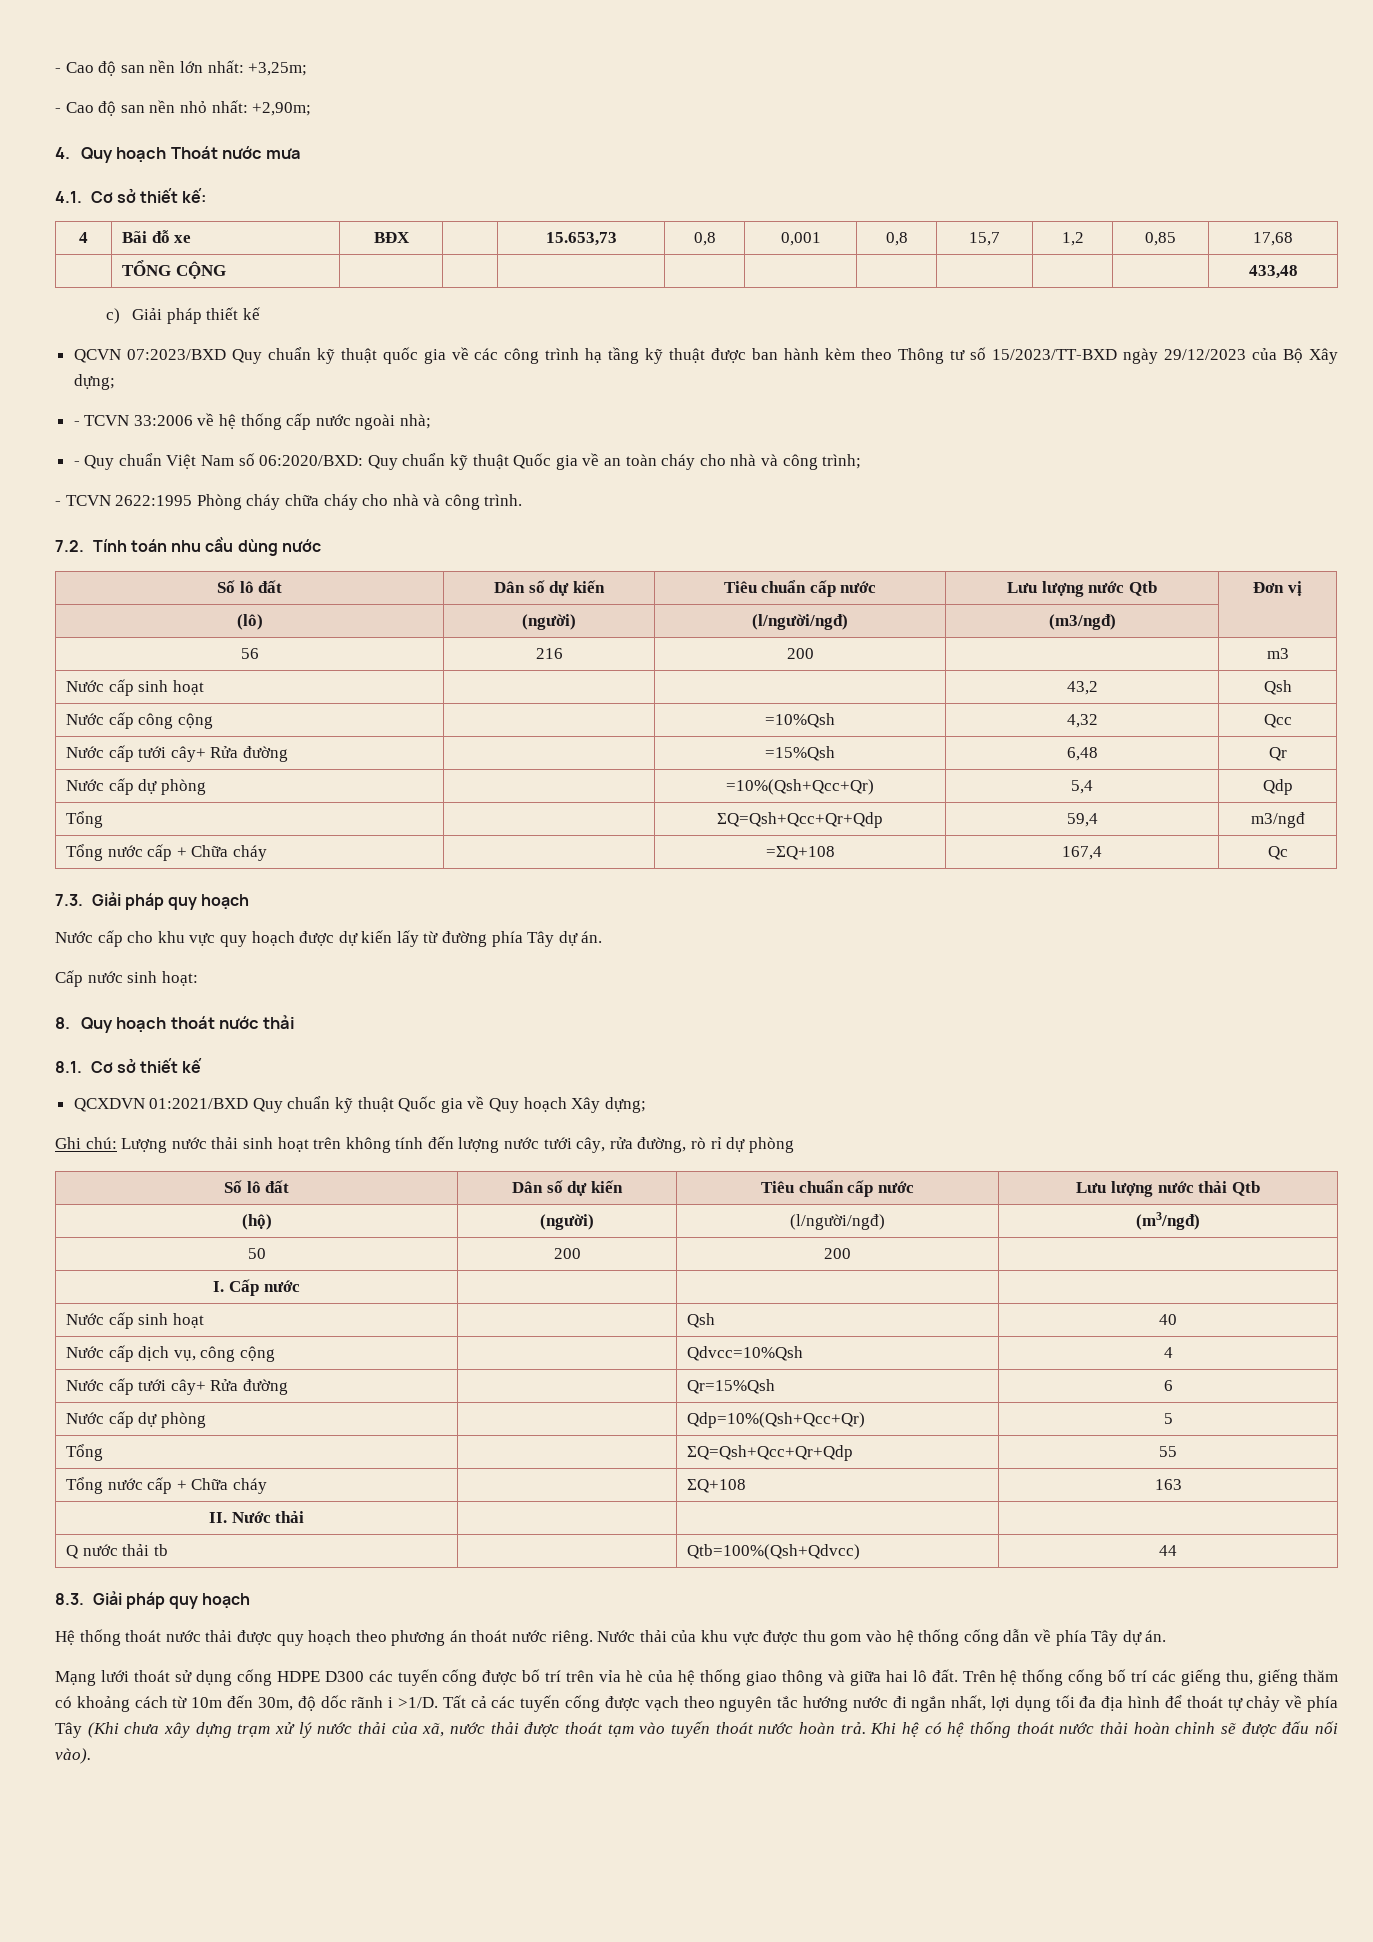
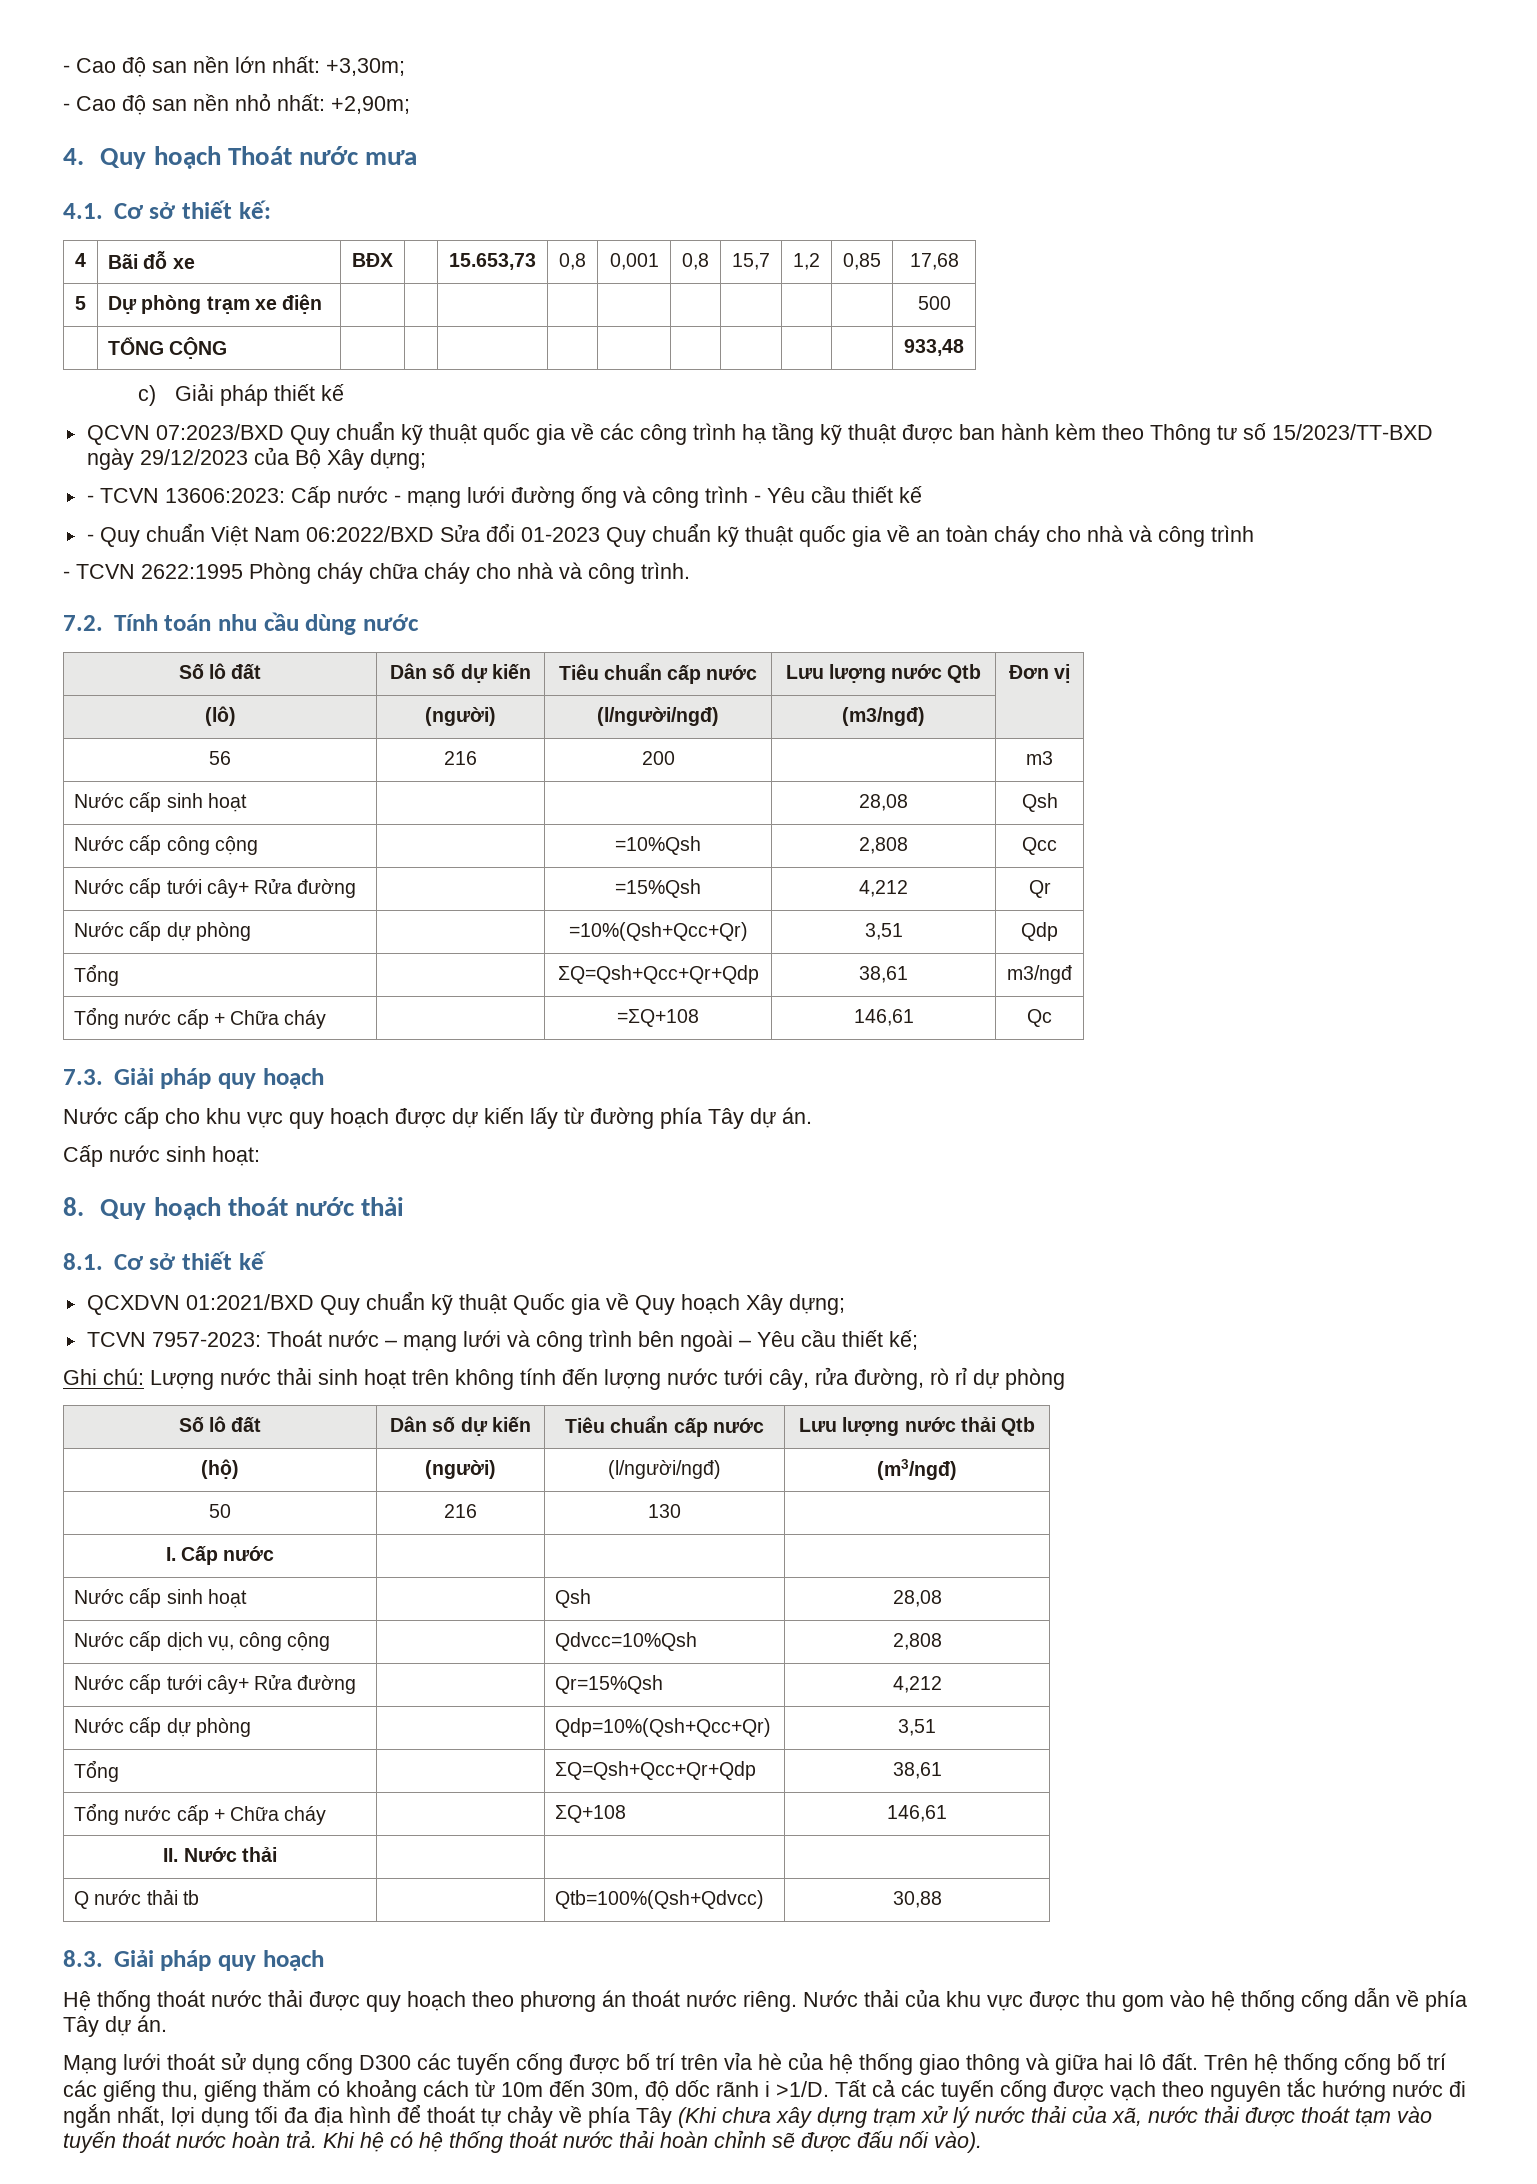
- - Cao độ san nền lớn nhất: +3,25m;
+ - Cao độ san nền lớn nhất: +3,30m;
+ 5 | Dự phòng trạm xe điện | | | | | | | | | | 500
- | TỔNG CỘNG | | | | | | | | | | 433,48
+ | TỔNG CỘNG | | | | | | | | | | 933,48
- - TCVN 33:2006 về hệ thống cấp nước ngoài nhà;
+ - TCVN 13606:2023: Cấp nước - mạng lưới đường ống và công trình - Yêu cầu thiết kế
- - Quy chuẩn Việt Nam số 06:2020/BXD: Quy chuẩn kỹ thuật Quốc gia về an toàn cháy cho nhà và công trình;
+ - Quy chuẩn Việt Nam 06:2022/BXD Sửa đổi 01-2023 Quy chuẩn kỹ thuật quốc gia về an toàn cháy cho nhà và công trình
- Nước cấp sinh hoạt | | | 43,2 | Qsh
+ Nước cấp sinh hoạt | | | 28,08 | Qsh
- Nước cấp công cộng | | =10%Qsh | 4,32 | Qcc
+ Nước cấp công cộng | | =10%Qsh | 2,808 | Qcc
- Nước cấp tưới cây+ Rửa đường | | =15%Qsh | 6,48 | Qr
+ Nước cấp tưới cây+ Rửa đường | | =15%Qsh | 4,212 | Qr
- Nước cấp dự phòng | | =10%(Qsh+Qcc+Qr) | 5,4 | Qdp
+ Nước cấp dự phòng | | =10%(Qsh+Qcc+Qr) | 3,51 | Qdp
- Tổng | | ΣQ=Qsh+Qcc+Qr+Qdp | 59,4 | m3/ngđ
+ Tổng | | ΣQ=Qsh+Qcc+Qr+Qdp | 38,61 | m3/ngđ
- Tổng nước cấp + Chữa cháy | | =ΣQ+108 | 167,4 | Qc
+ Tổng nước cấp + Chữa cháy | | =ΣQ+108 | 146,61 | Qc
+ TCVN 7957-2023: Thoát nước – mạng lưới và công trình bên ngoài – Yêu cầu thiết kế;
- 50 | 200 | 200 |
+ 50 | 216 | 130 |
- Nước cấp sinh hoạt | | Qsh | 40
+ Nước cấp sinh hoạt | | Qsh | 28,08
- Nước cấp dịch vụ, công cộng | | Qdvcc=10%Qsh | 4
+ Nước cấp dịch vụ, công cộng | | Qdvcc=10%Qsh | 2,808
- Nước cấp tưới cây+ Rửa đường | | Qr=15%Qsh | 6
+ Nước cấp tưới cây+ Rửa đường | | Qr=15%Qsh | 4,212
- Nước cấp dự phòng | | Qdp=10%(Qsh+Qcc+Qr) | 5
- Tổng | | ΣQ=Qsh+Qcc+Qr+Qdp | 55
+ Nước cấp dự phòng | | Qdp=10%(Qsh+Qcc+Qr) | 3,51
+ Tổng | | ΣQ=Qsh+Qcc+Qr+Qdp | 38,61
- Tổng nước cấp + Chữa cháy | | ΣQ+108 | 163
+ Tổng nước cấp + Chữa cháy | | ΣQ+108 | 146,61
- Q nước thải tb | | Qtb=100%(Qsh+Qdvcc) | 44
+ Q nước thải tb | | Qtb=100%(Qsh+Qdvcc) | 30,88
- Mạng lưới thoát sử dụng cống HDPE D300 các tuyến cống được bố trí trên vỉa hè của hệ thống giao thông và giữa hai lô đất.
+ Mạng lưới thoát sử dụng cống D300 các tuyến cống được bố trí trên vỉa hè của hệ thống giao thông và giữa hai lô đất.

